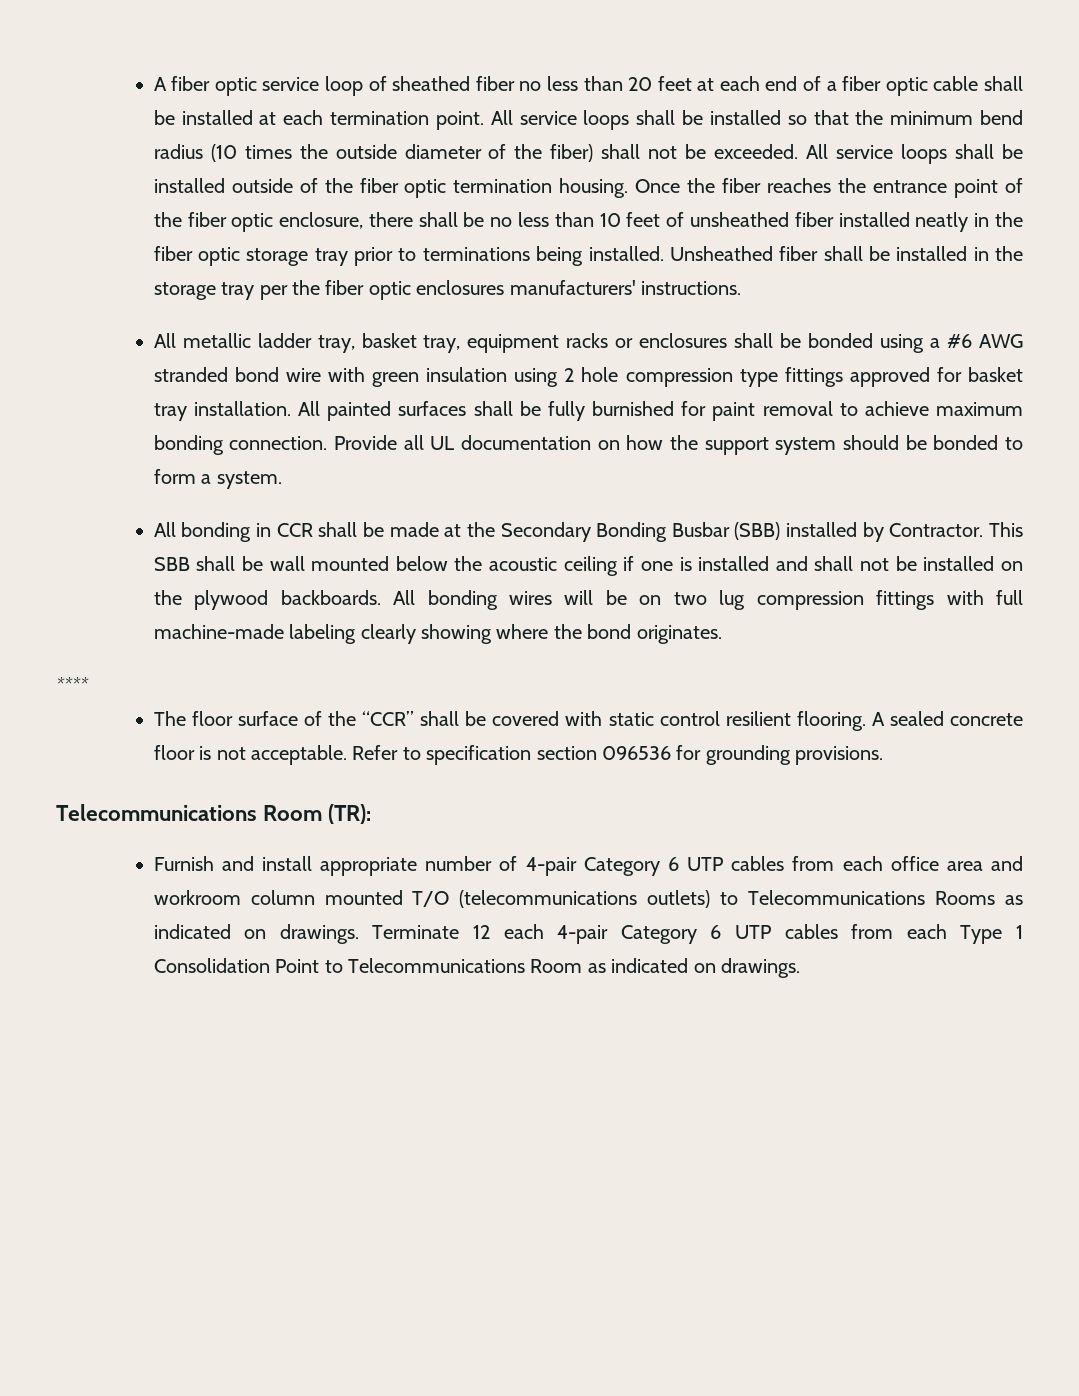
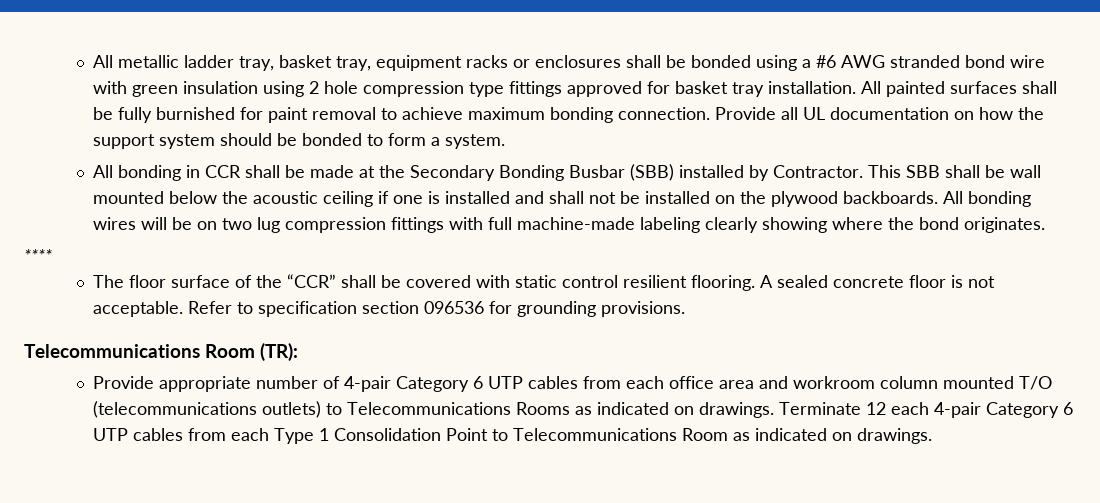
- A fiber optic service loop of sheathed fiber no less than 20 feet at each end of a fiber optic cable shall be installed at each termination point. All service loops shall be installed so that the minimum bend radius (10 times the outside diameter of the fiber) shall not be exceeded. All service loops shall be installed outside of the fiber optic termination housing. Once the fiber reaches the entrance point of the fiber optic enclosure, there shall be no less than 10 feet of unsheathed fiber installed neatly in the fiber optic storage tray prior to terminations being installed. Unsheathed fiber shall be installed in the storage tray per the fiber optic enclosures manufacturers' instructions.
- Furnish and install appropriate number of 4-pair Category 6 UTP cables from each office area and workroom column mounted T/O (telecommunications outlets) to Telecommunications Rooms as indicated on drawings.
+ Provide appropriate number of 4-pair Category 6 UTP cables from each office area and workroom column mounted T/O (telecommunications outlets) to Telecommunications Rooms as indicated on drawings.

